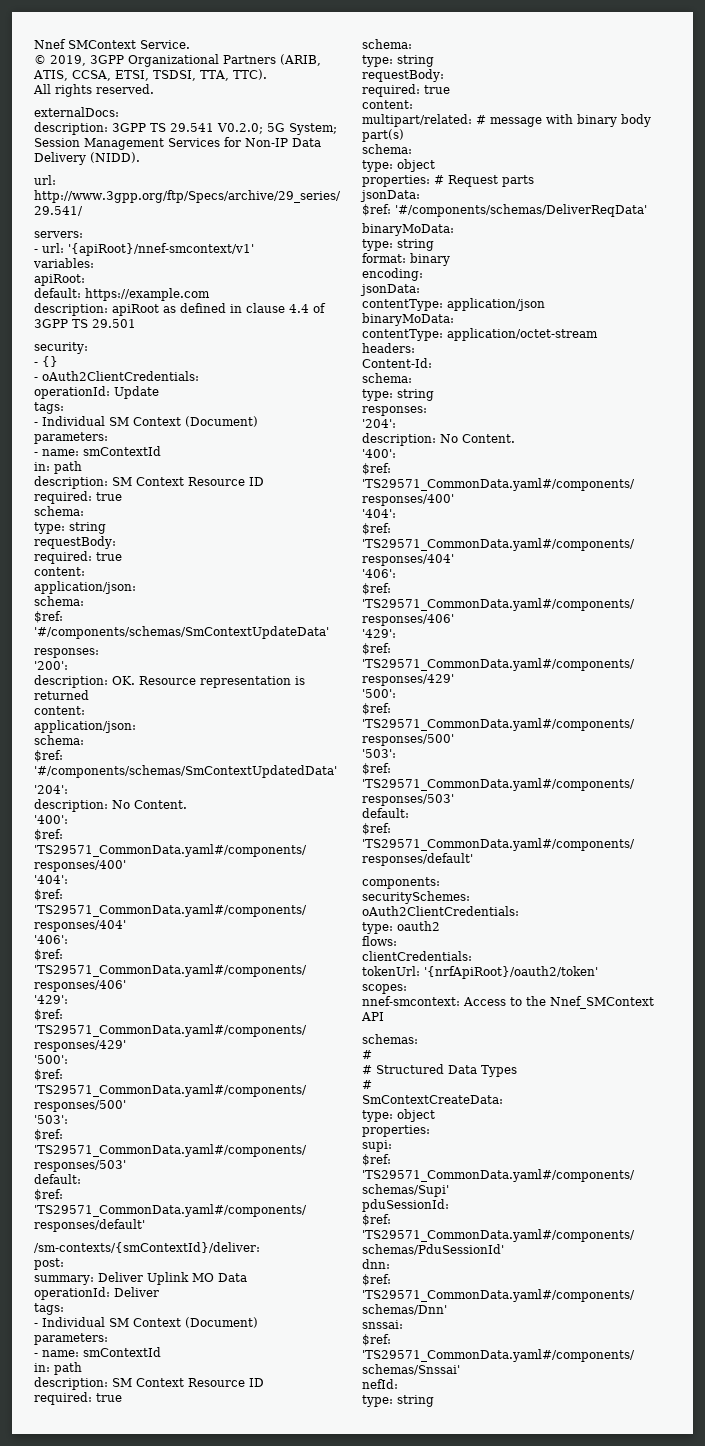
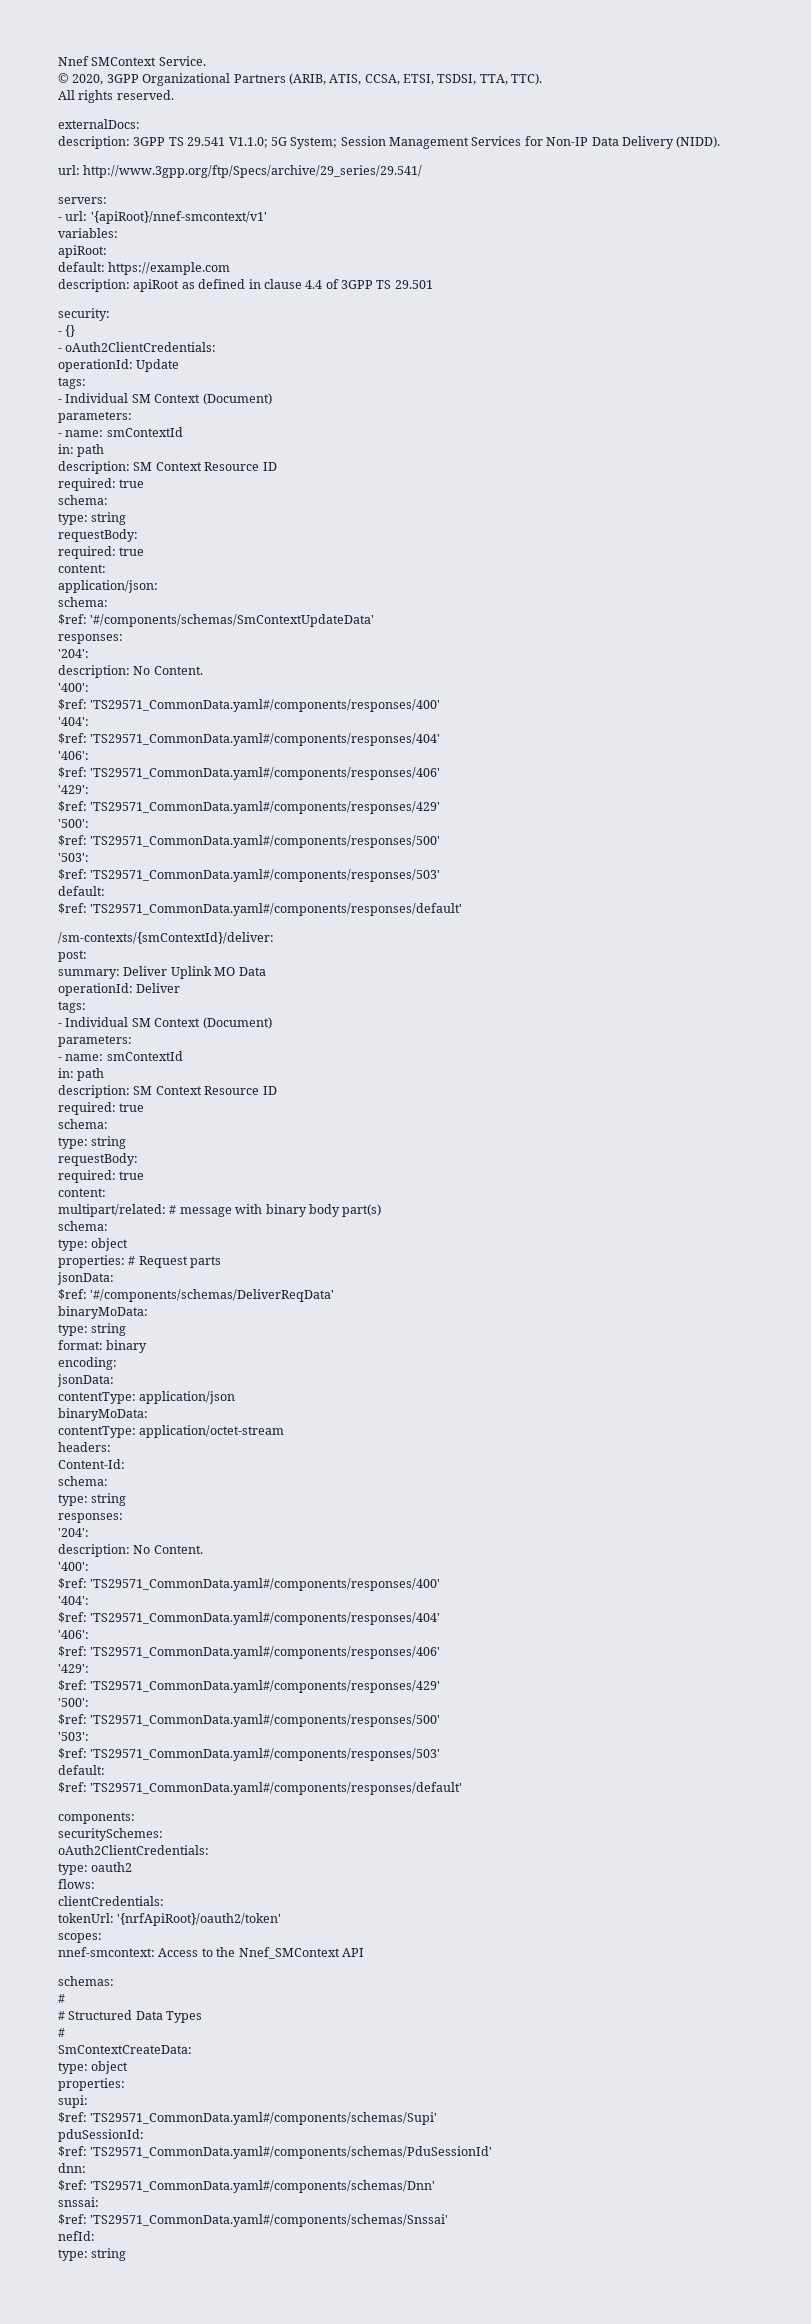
- © 2019, 3GPP Organizational Partners (ARIB, ATIS, CCSA, ETSI, TSDSI, TTA, TTC).
+ © 2020, 3GPP Organizational Partners (ARIB, ATIS, CCSA, ETSI, TSDSI, TTA, TTC).
- description: 3GPP TS 29.541 V0.2.0; 5G System; Session Management Services for Non-IP Data Delivery (NIDD).
+ description: 3GPP TS 29.541 V1.1.0; 5G System; Session Management Services for Non-IP Data Delivery (NIDD).
- '200':
- description: OK. Resource representation is returned
- content:
- application/json:
- schema:
- $ref: '#/components/schemas/SmContextUpdatedData'

